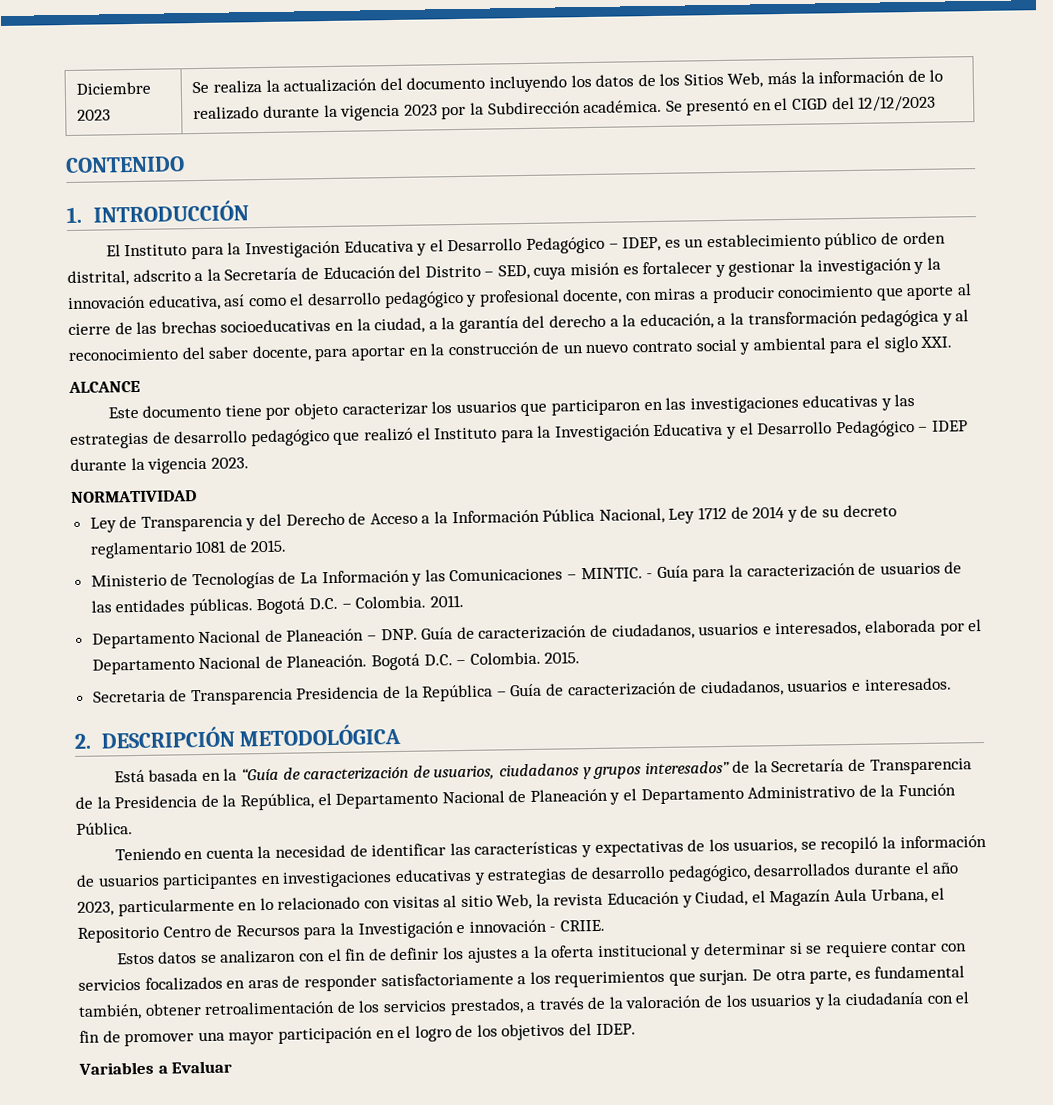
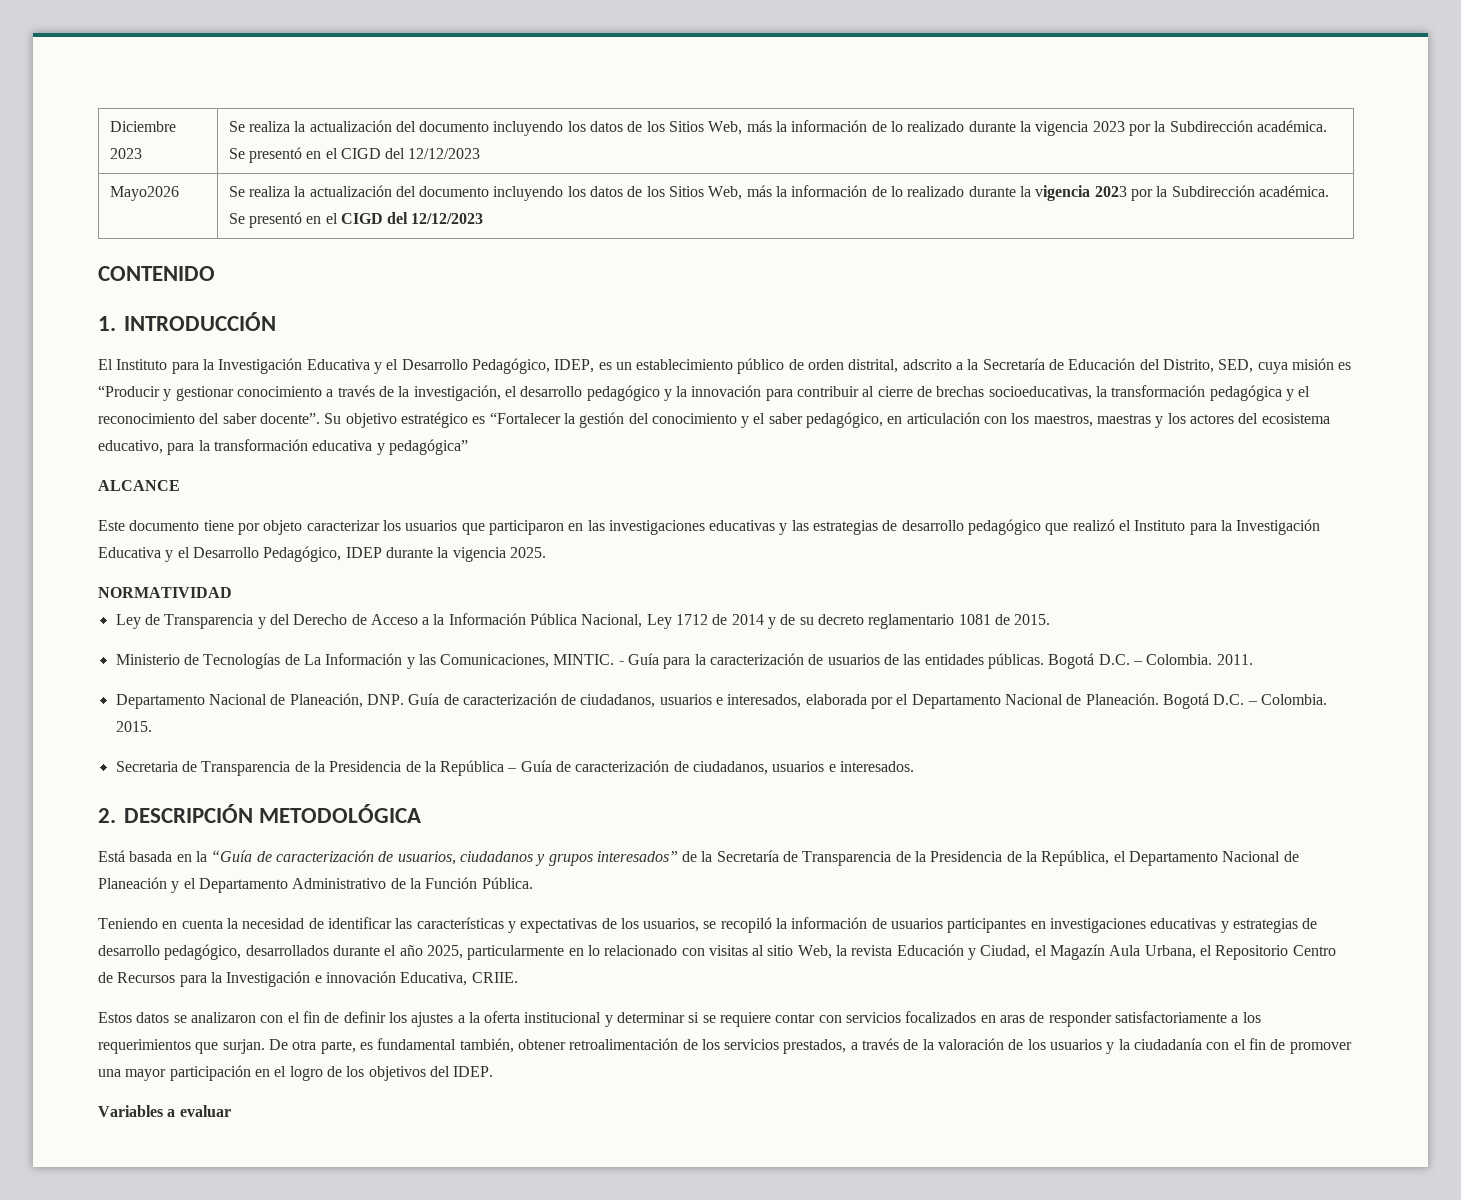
+ Mayo2026 | Se realiza la actualización del documento incluyendo los datos de los Sitios Web, más la información de lo realizado durante la vigencia 2023 por la Subdirección académica. Se presentó en el CIGD del 12/12/2023
- El Instituto para la Investigación Educativa y el Desarrollo Pedagógico – IDEP, es un establecimiento público de orden distrital, adscrito a la Secretaría de Educación del Distrito – SED, cuya misión es fortalecer y gestionar la investigación y la innovación educativa, así como el desarrollo pedagógico y profesional docente, con miras a producir conocimiento que aporte al cierre de las brechas socioeducativas en la ciudad, a la garantía del derecho a la educación, a la transformación pedagógica y al reconocimiento del saber docente, para aportar en la construcción de un nuevo contrato social y ambiental para el siglo XXI.
+ El Instituto para la Investigación Educativa y el Desarrollo Pedagógico, IDEP, es un establecimiento público de orden distrital, adscrito a la Secretaría de Educación del Distrito, SED, cuya misión es “Producir y gestionar conocimiento a través de la investigación, el desarrollo pedagógico y la innovación para contribuir al cierre de brechas socioeducativas, la transformación pedagógica y el reconocimiento del saber docente”. Su objetivo estratégico es “Fortalecer la gestión del conocimiento y el saber pedagógico, en articulación con los maestros, maestras y los actores del ecosistema educativo, para la transformación educativa y pedagógica”
- Este documento tiene por objeto caracterizar los usuarios que participaron en las investigaciones educativas y las estrategias de desarrollo pedagógico que realizó el Instituto para la Investigación Educativa y el Desarrollo Pedagógico – IDEP durante la vigencia 2023.
+ Este documento tiene por objeto caracterizar los usuarios que participaron en las investigaciones educativas y las estrategias de desarrollo pedagógico que realizó el Instituto para la Investigación Educativa y el Desarrollo Pedagógico, IDEP durante la vigencia 2025.
- Ministerio de Tecnologías de La Información y las Comunicaciones – MINTIC.
+ Ministerio de Tecnologías de La Información y las Comunicaciones, MINTIC.
- Departamento Nacional de Planeación – DNP. Guía de caracterización de ciudadanos, usuarios e interesados, elaborada por el Departamento Nacional de Planeación.
+ Departamento Nacional de Planeación, DNP. Guía de caracterización de ciudadanos, usuarios e interesados, elaborada por el Departamento Nacional de Planeación.
- Secretaria de Transparencia Presidencia de la República – Guía de caracterización de ciudadanos, usuarios e interesados.
+ Secretaria de Transparencia de la Presidencia de la República – Guía de caracterización de ciudadanos, usuarios e interesados.
- Teniendo en cuenta la necesidad de identificar las características y expectativas de los usuarios, se recopiló la información de usuarios participantes en investigaciones educativas y estrategias de desarrollo pedagógico, desarrollados durante el año 2023, particularmente en lo relacionado con visitas al sitio Web, la revista Educación y Ciudad, el Magazín Aula Urbana, el Repositorio Centro de Recursos para la Investigación e innovación - CRIIE.
+ Teniendo en cuenta la necesidad de identificar las características y expectativas de los usuarios, se recopiló la información de usuarios participantes en investigaciones educativas y estrategias de desarrollo pedagógico, desarrollados durante el año 2025, particularmente en lo relacionado con visitas al sitio Web, la revista Educación y Ciudad, el Magazín Aula Urbana, el Repositorio Centro de Recursos para la Investigación e innovación Educativa, CRIIE.
- Variables a Evaluar
+ Variables a evaluar

